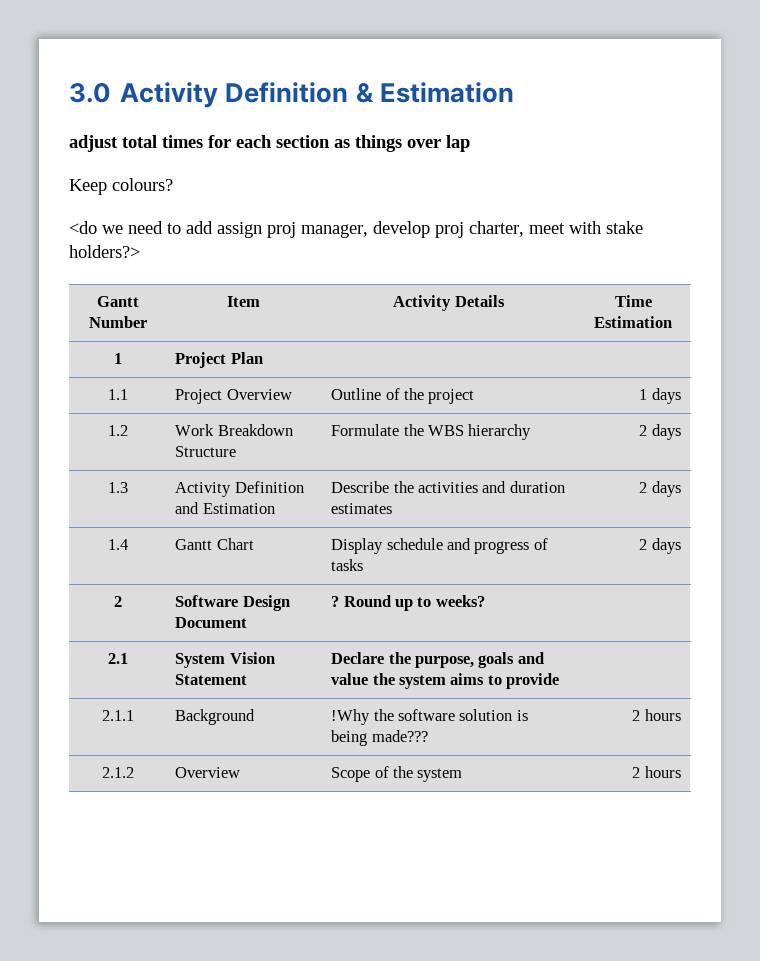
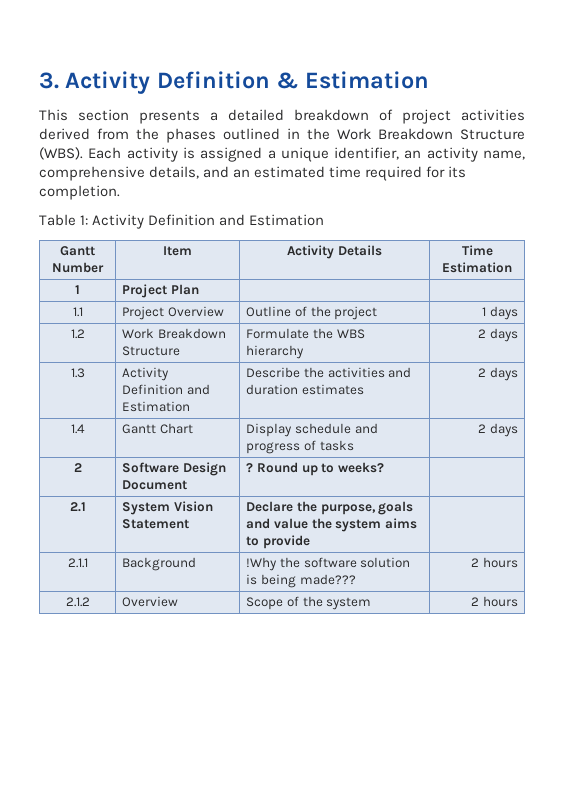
- 3.0 Activity Definition & Estimation
+ 3. Activity Definition & Estimation
- adjust total times for each section as things over lap
- Keep colours?
- <do we need to add assign proj manager, develop proj charter, meet with stake holders?>
+ This section presents a detailed breakdown of project activities derived from the phases outlined in the Work Breakdown Structure (WBS). Each activity is assigned a unique identifier, an activity name, comprehensive details, and an estimated time required for its completion.
+ Table 1: Activity Definition and Estimation

